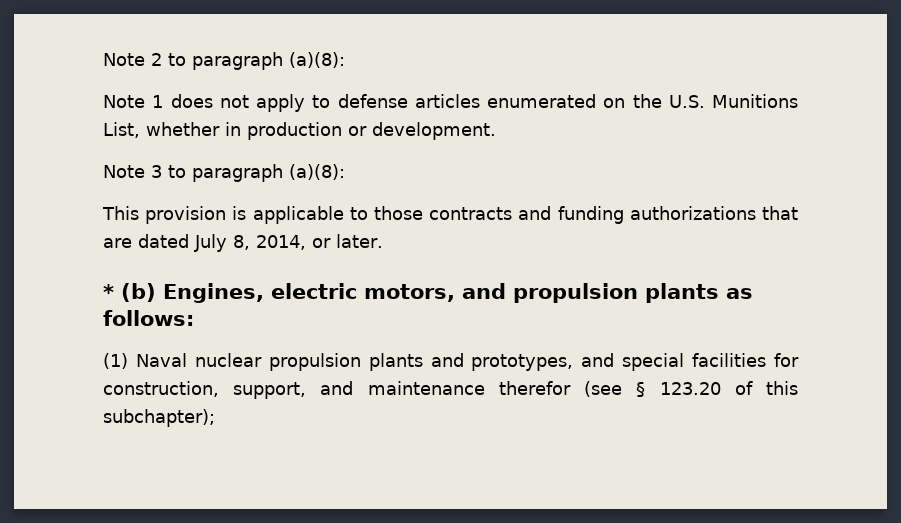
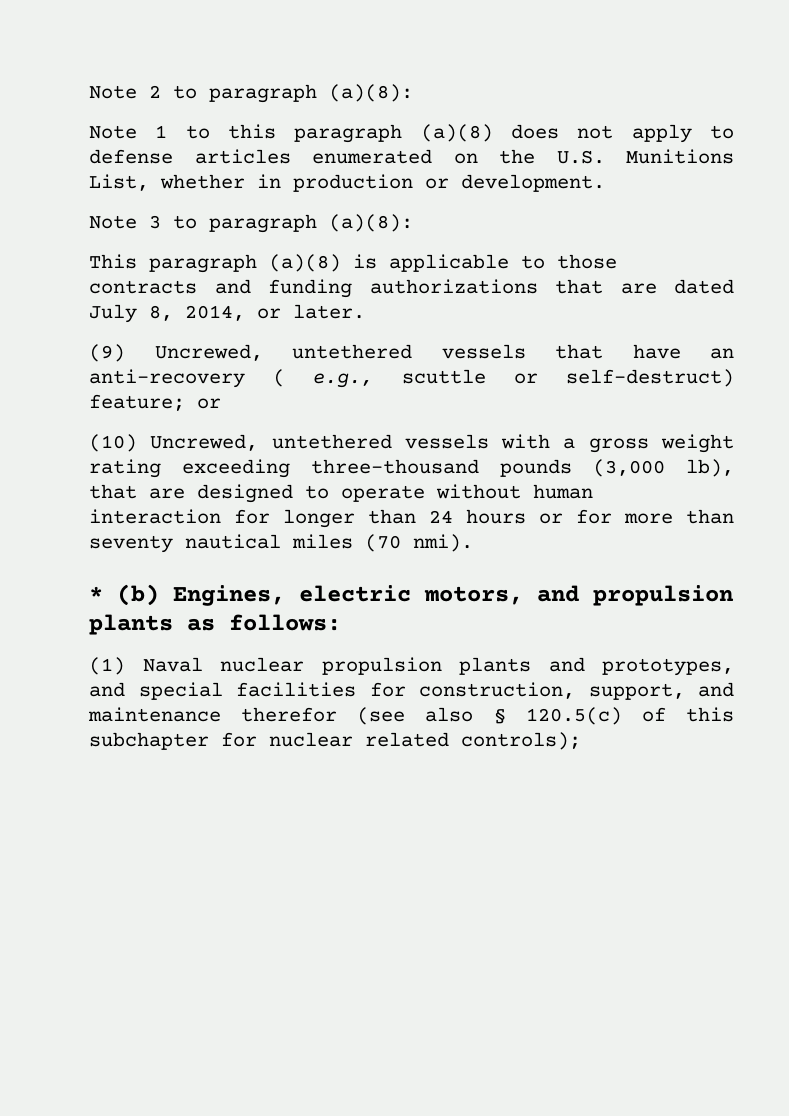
- Note 1 does not apply to defense articles enumerated on the U.S. Munitions List, whether in production or development.
+ Note 1 to this paragraph (a)(8) does not apply to defense articles enumerated on the U.S. Munitions List, whether in production or development.
- This provision is applicable to those contracts and funding authorizations that are dated July 8, 2014, or later.
+ This paragraph (a)(8) is applicable to those contracts and funding authorizations that are dated July 8, 2014, or later.
+ (9) Uncrewed, untethered vessels that have an anti-recovery ( e.g., scuttle or self-destruct) feature; or
+ (10) Uncrewed, untethered vessels with a gross weight rating exceeding three-thousand pounds (3,000 lb), that are designed to operate without human interaction for longer than 24 hours or for more than seventy nautical miles (70 nmi).
- (1) Naval nuclear propulsion plants and prototypes, and special facilities for construction, support, and maintenance therefor (see § 123.20 of this subchapter);
+ (1) Naval nuclear propulsion plants and prototypes, and special facilities for construction, support, and maintenance therefor (see also § 120.5(c) of this subchapter for nuclear related controls);

